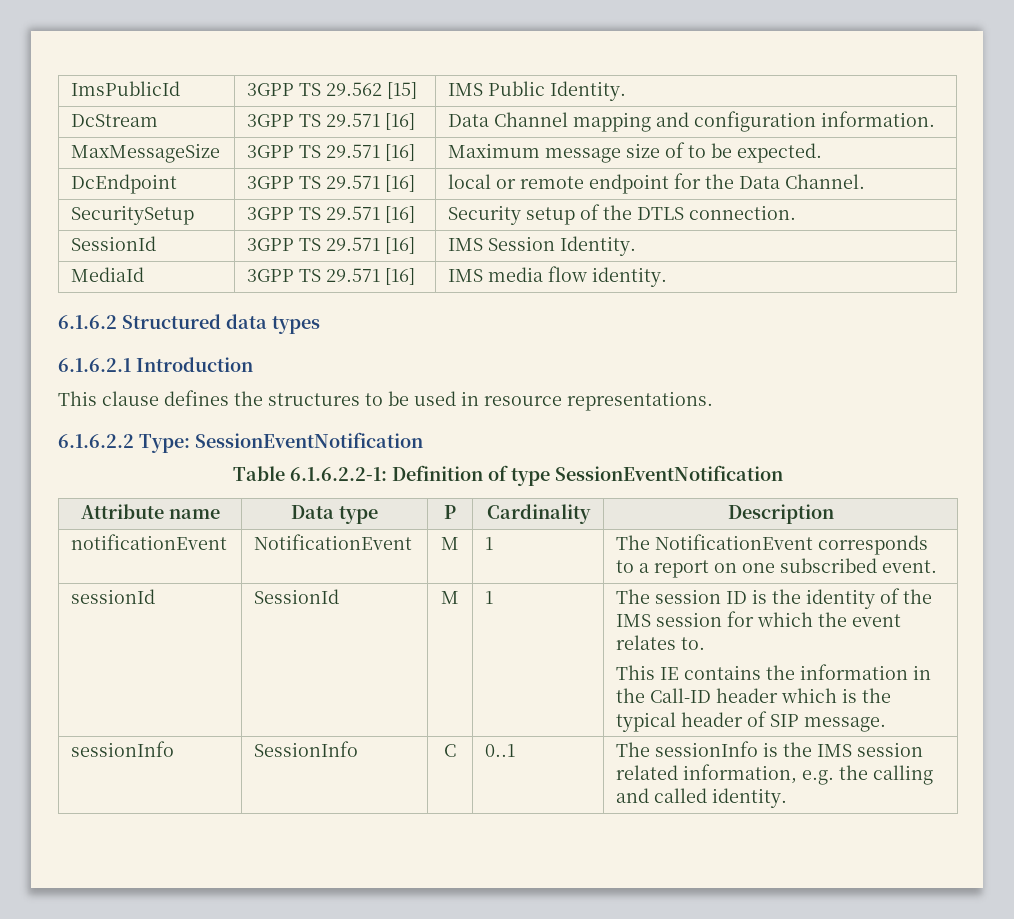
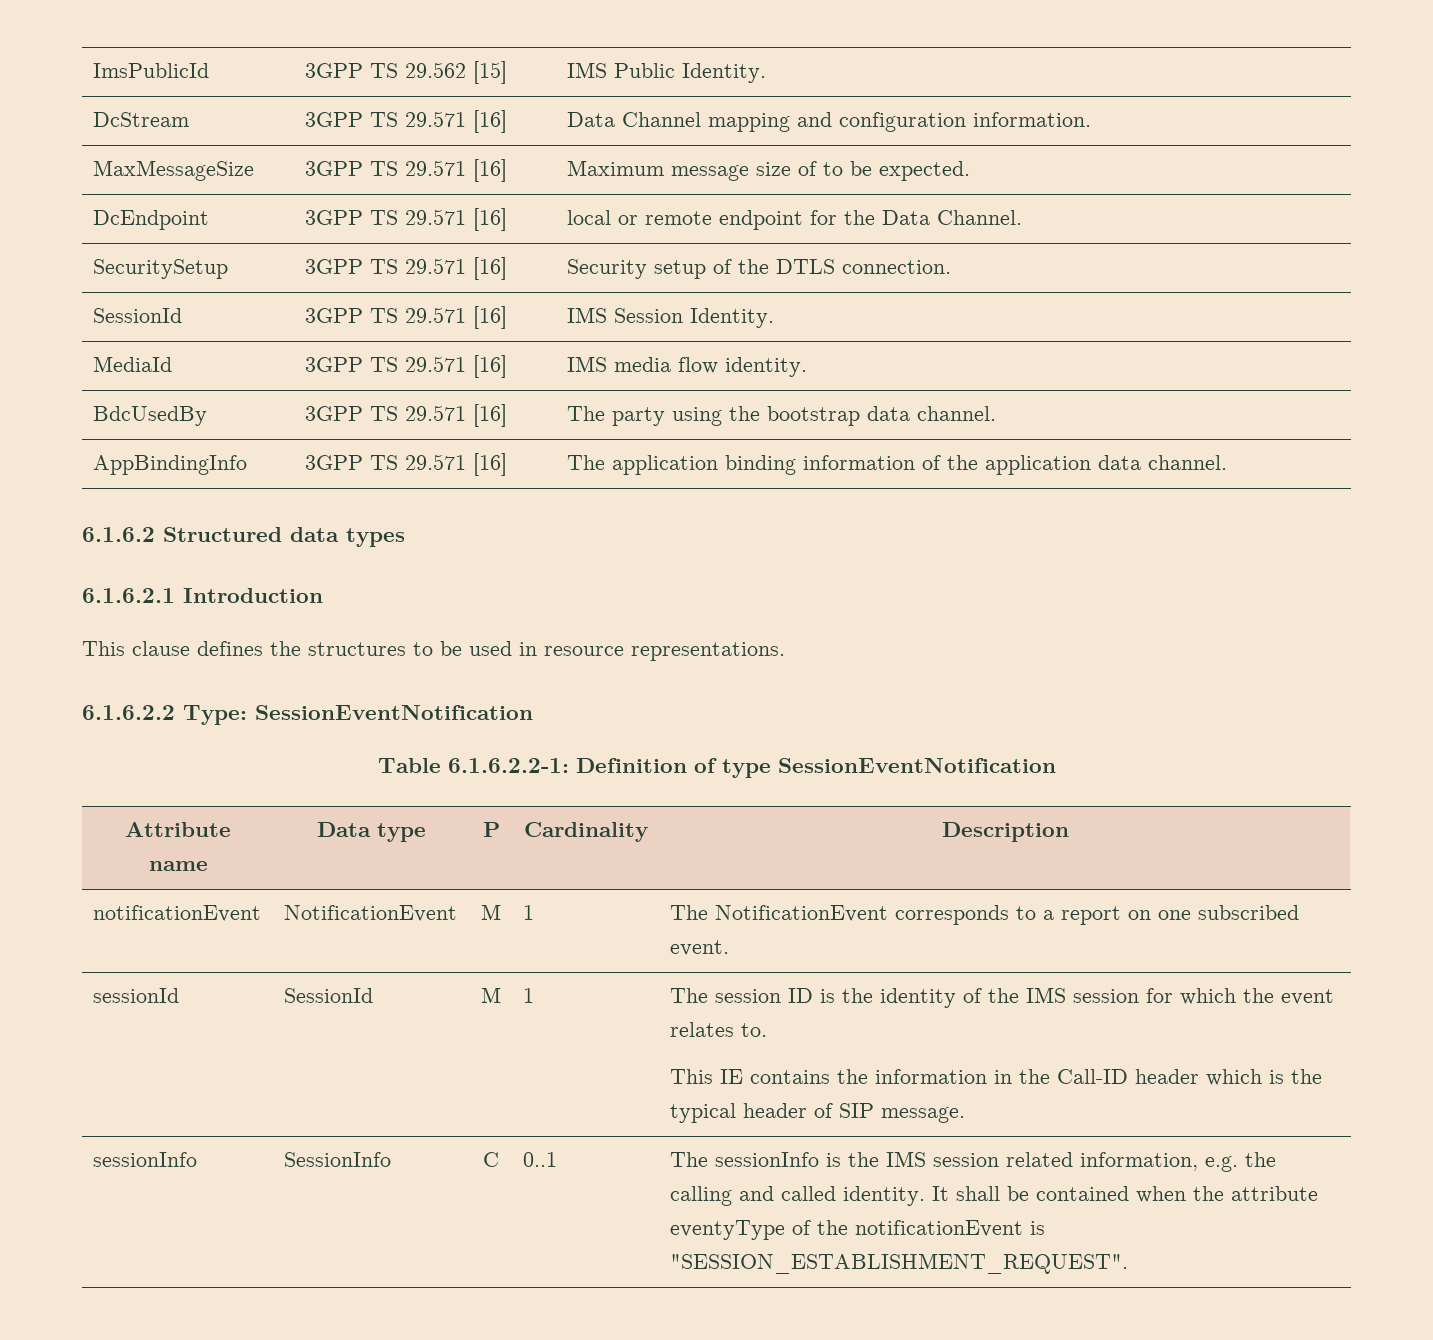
+ BdcUsedBy | 3GPP TS 29.571 [16] | The party using the bootstrap data channel.
+ AppBindingInfo | 3GPP TS 29.571 [16] | The application binding information of the application data channel.
- sessionInfo | SessionInfo | C | 0..1 | The sessionInfo is the IMS session related information, e.g. the calling and called identity.
+ sessionInfo | SessionInfo | C | 0..1 | The sessionInfo is the IMS session related information, e.g. the calling and called identity. It shall be contained when the attribute eventyType of the notificationEvent is "SESSION_ESTABLISHMENT_REQUEST".

